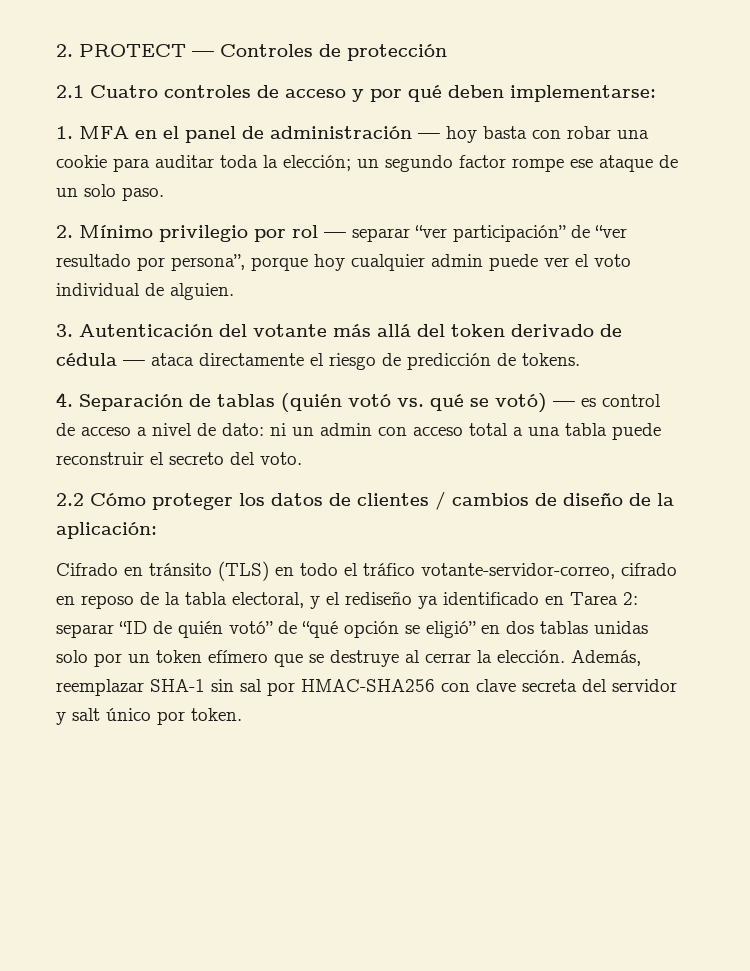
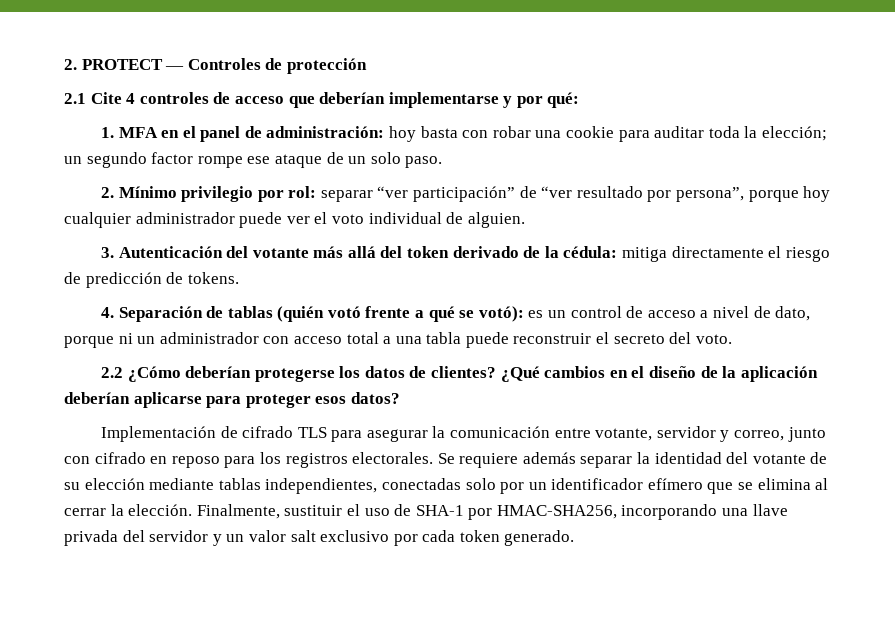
- 2.1 Cuatro controles de acceso y por qué deben implementarse:
+ 2.1 Cite 4 controles de acceso que deberían implementarse y por qué:
- 1. MFA en el panel de administración — hoy basta con robar una cookie para auditar toda la elección; un segundo factor rompe ese ataque de un solo paso.
+ 1. MFA en el panel de administración: hoy basta con robar una cookie para auditar toda la elección; un segundo factor rompe ese ataque de un solo paso.
- 2. Mínimo privilegio por rol — separar “ver participación” de “ver resultado por persona”, porque hoy cualquier admin puede ver el voto individual de alguien.
+ 2. Mínimo privilegio por rol: separar “ver participación” de “ver resultado por persona”, porque hoy cualquier administrador puede ver el voto individual de alguien.
- 3. Autenticación del votante más allá del token derivado de cédula — ataca directamente el riesgo de predicción de tokens.
+ 3. Autenticación del votante más allá del token derivado de la cédula: mitiga directamente el riesgo de predicción de tokens.
- 4. Separación de tablas (quién votó vs. qué se votó) — es control de acceso a nivel de dato: ni un admin con acceso total a una tabla puede reconstruir el secreto del voto.
+ 4. Separación de tablas (quién votó frente a qué se votó): es un control de acceso a nivel de dato, porque ni un administrador con acceso total a una tabla puede reconstruir el secreto del voto.
- 2.2 Cómo proteger los datos de clientes / cambios de diseño de la aplicación:
- Cifrado en tránsito (TLS) en todo el tráfico votante-servidor-correo, cifrado en reposo de la tabla electoral, y el rediseño ya identificado en Tarea 2: separar “ID de quién votó” de “qué opción se eligió” en dos tablas unidas solo por un token efímero que se destruye al cerrar la elección.
+ 2.2 ¿Cómo deberían protegerse los datos de clientes? ¿Qué cambios en el diseño de la aplicación deberían aplicarse para proteger esos datos?
+ Implementación de cifrado TLS para asegurar la comunicación entre votante, servidor y correo, junto con cifrado en reposo para los registros electorales. Se requiere además separar la identidad del votante de su elección mediante tablas independientes, conectadas solo por un identificador efímero que se elimina al cerrar la elección.
- Además, reemplazar SHA-1 sin sal por HMAC-SHA256 con clave secreta del servidor y salt único por token.
+ Finalmente, sustituir el uso de SHA-1 por HMAC-SHA256, incorporando una llave privada del servidor y un valor salt exclusivo por cada token generado.

